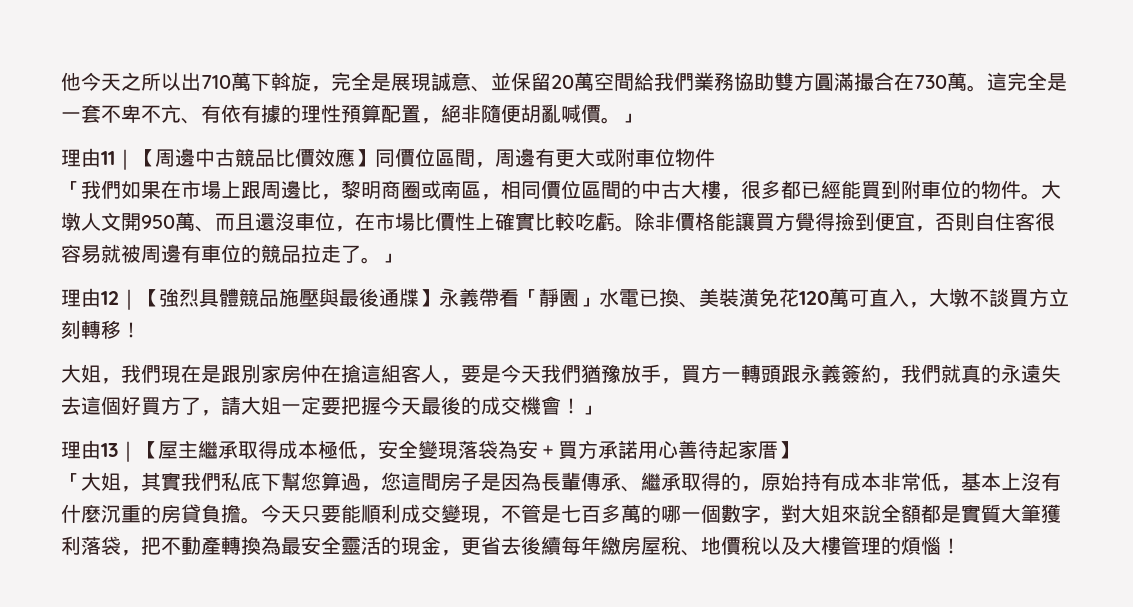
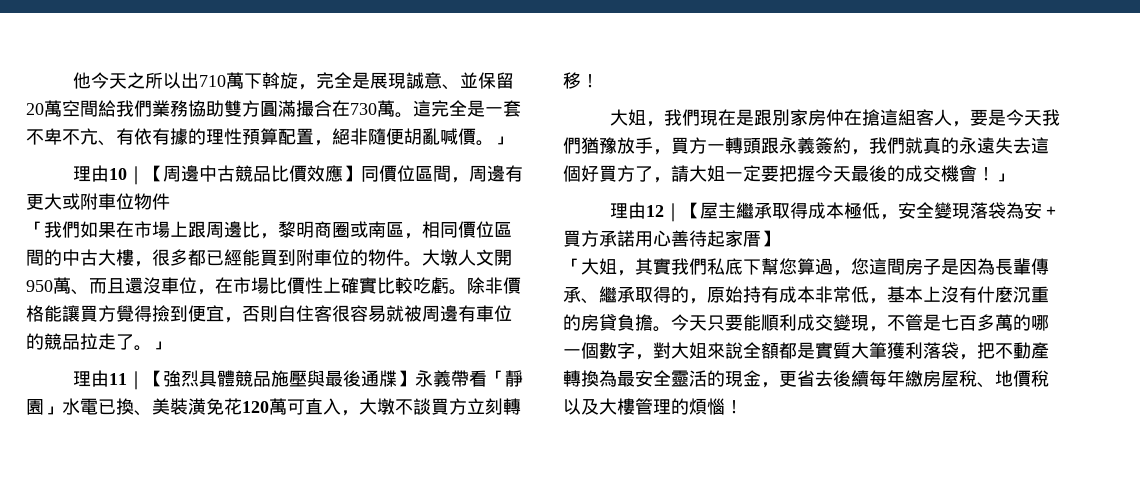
- 理由11｜【周邊中古競品比價效應】同價位區間，周邊有更大或附車位物件
+ 理由10｜【周邊中古競品比價效應】同價位區間，周邊有更大或附車位物件
- 理由12｜【強烈具體競品施壓與最後通牒】永義帶看「靜園」水電已換、美裝潢免花120萬可直入，大墩不談買方立刻轉移！
+ 理由11｜【強烈具體競品施壓與最後通牒】永義帶看「靜園」水電已換、美裝潢免花120萬可直入，大墩不談買方立刻轉移！
- 理由13｜【屋主繼承取得成本極低，安全變現落袋為安＋買方承諾用心善待起家厝】
+ 理由12｜【屋主繼承取得成本極低，安全變現落袋為安＋買方承諾用心善待起家厝】

